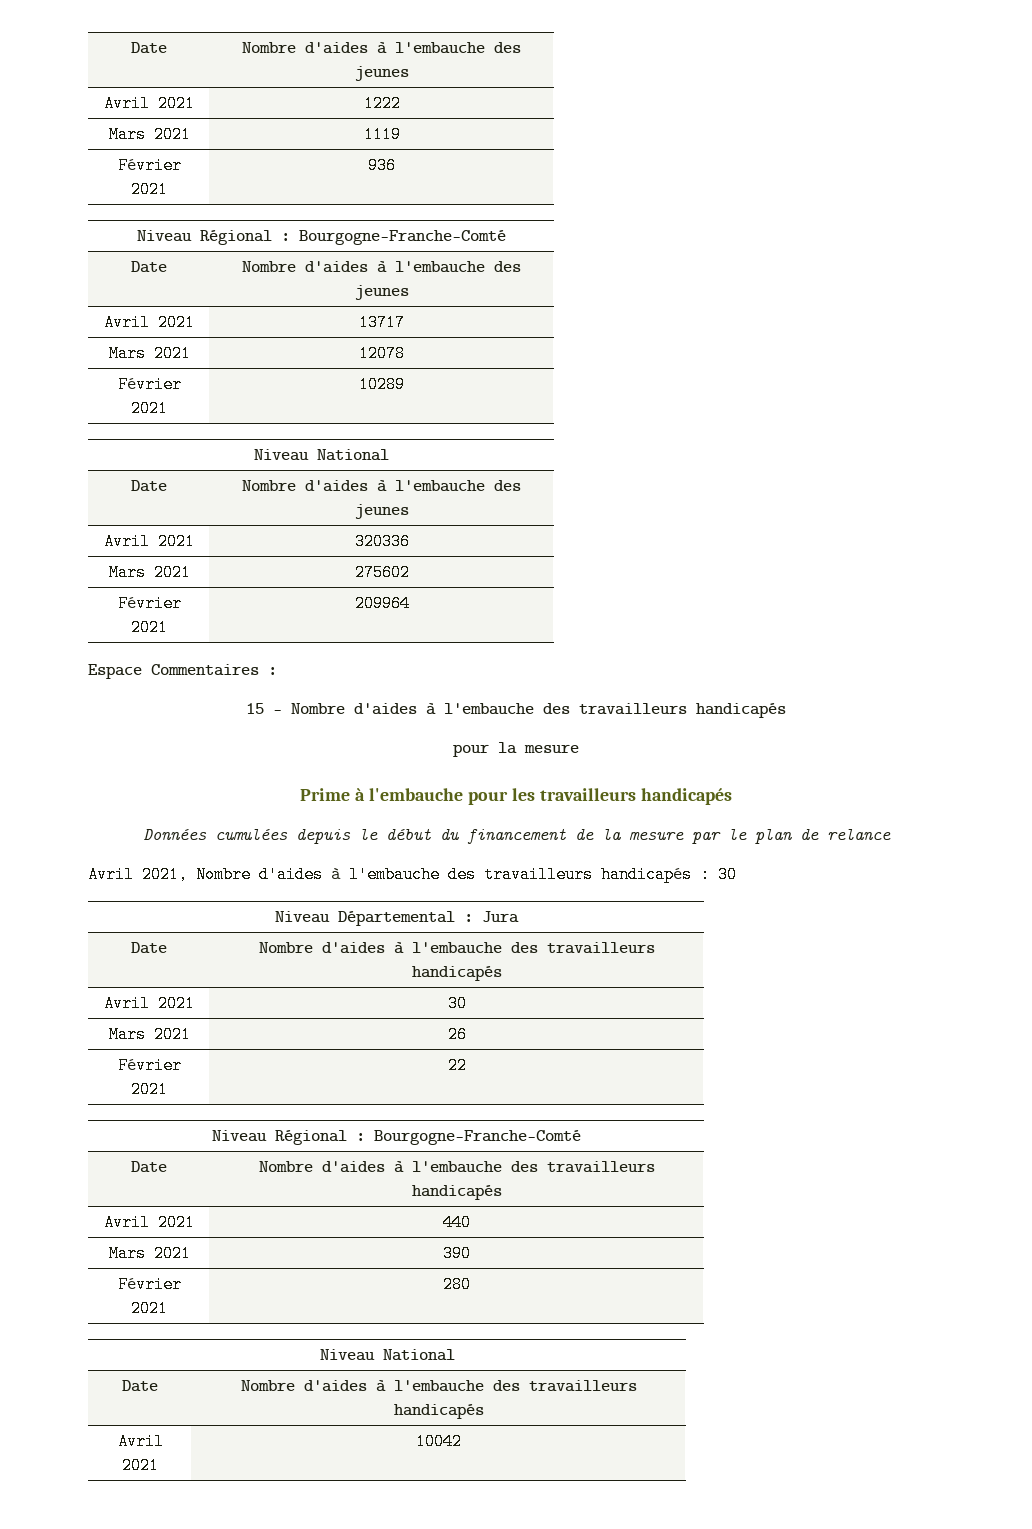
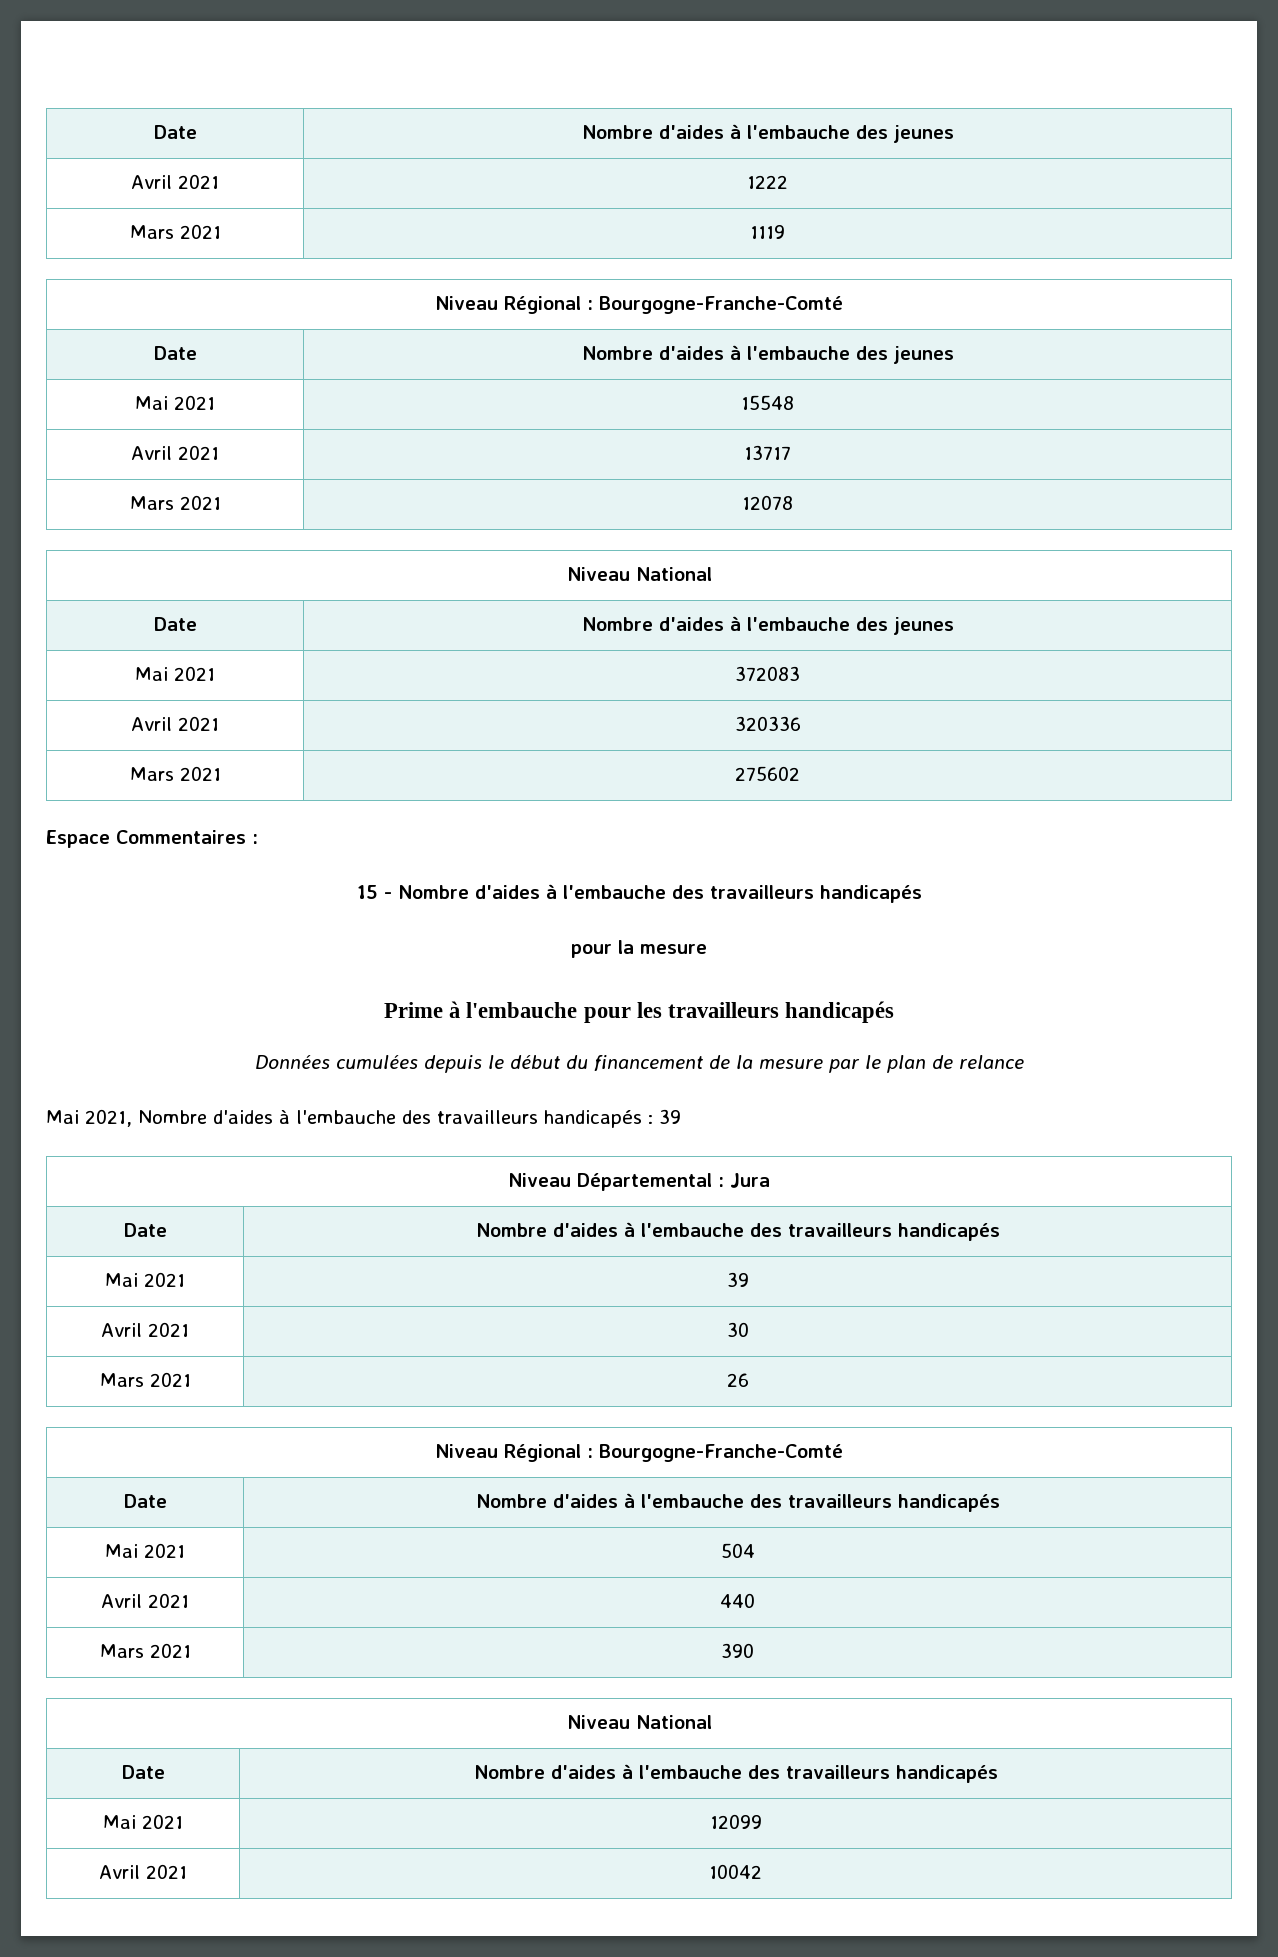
- Février 2021 | 936
+ Mai 2021 | 15548
- Février 2021 | 10289
+ Mai 2021 | 372083
- Février 2021 | 209964
- Avril 2021, Nombre d'aides à l'embauche des travailleurs handicapés : 30
+ Mai 2021, Nombre d'aides à l'embauche des travailleurs handicapés : 39
+ Mai 2021 | 39
- Février 2021 | 22
+ Mai 2021 | 504
- Février 2021 | 280
+ Mai 2021 | 12099

